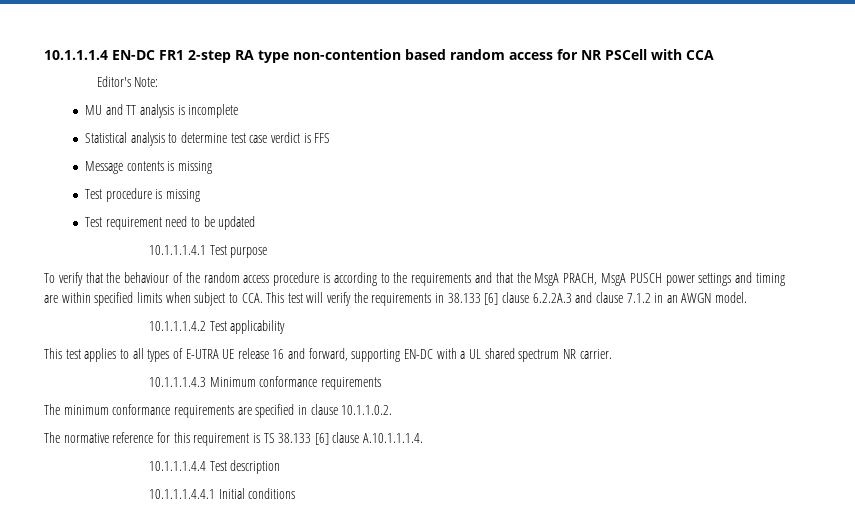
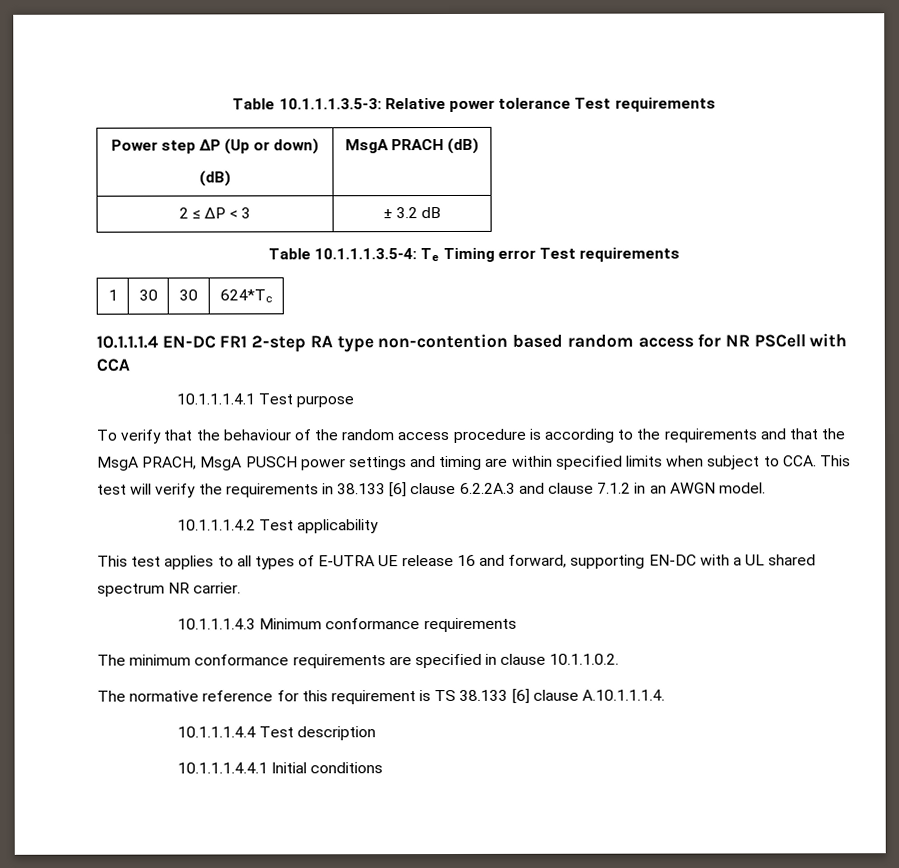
+ Table 10.1.1.1.3.5-3: Relative power tolerance Test requirements
+ Power step ΔP (Up or down)
+ (dB) | MsgA PRACH (dB)
+ 2 ≤ ΔP < 3 | ± 3.2 dB
+ Table 10.1.1.1.3.5-4: Te Timing error Test requirements
+ 1 | 30 | 30 | 624*Tc
- Editor's Note:
- MU and TT analysis is incomplete
- Statistical analysis to determine test case verdict is FFS
- Message contents is missing
- Test procedure is missing
- Test requirement need to be updated

